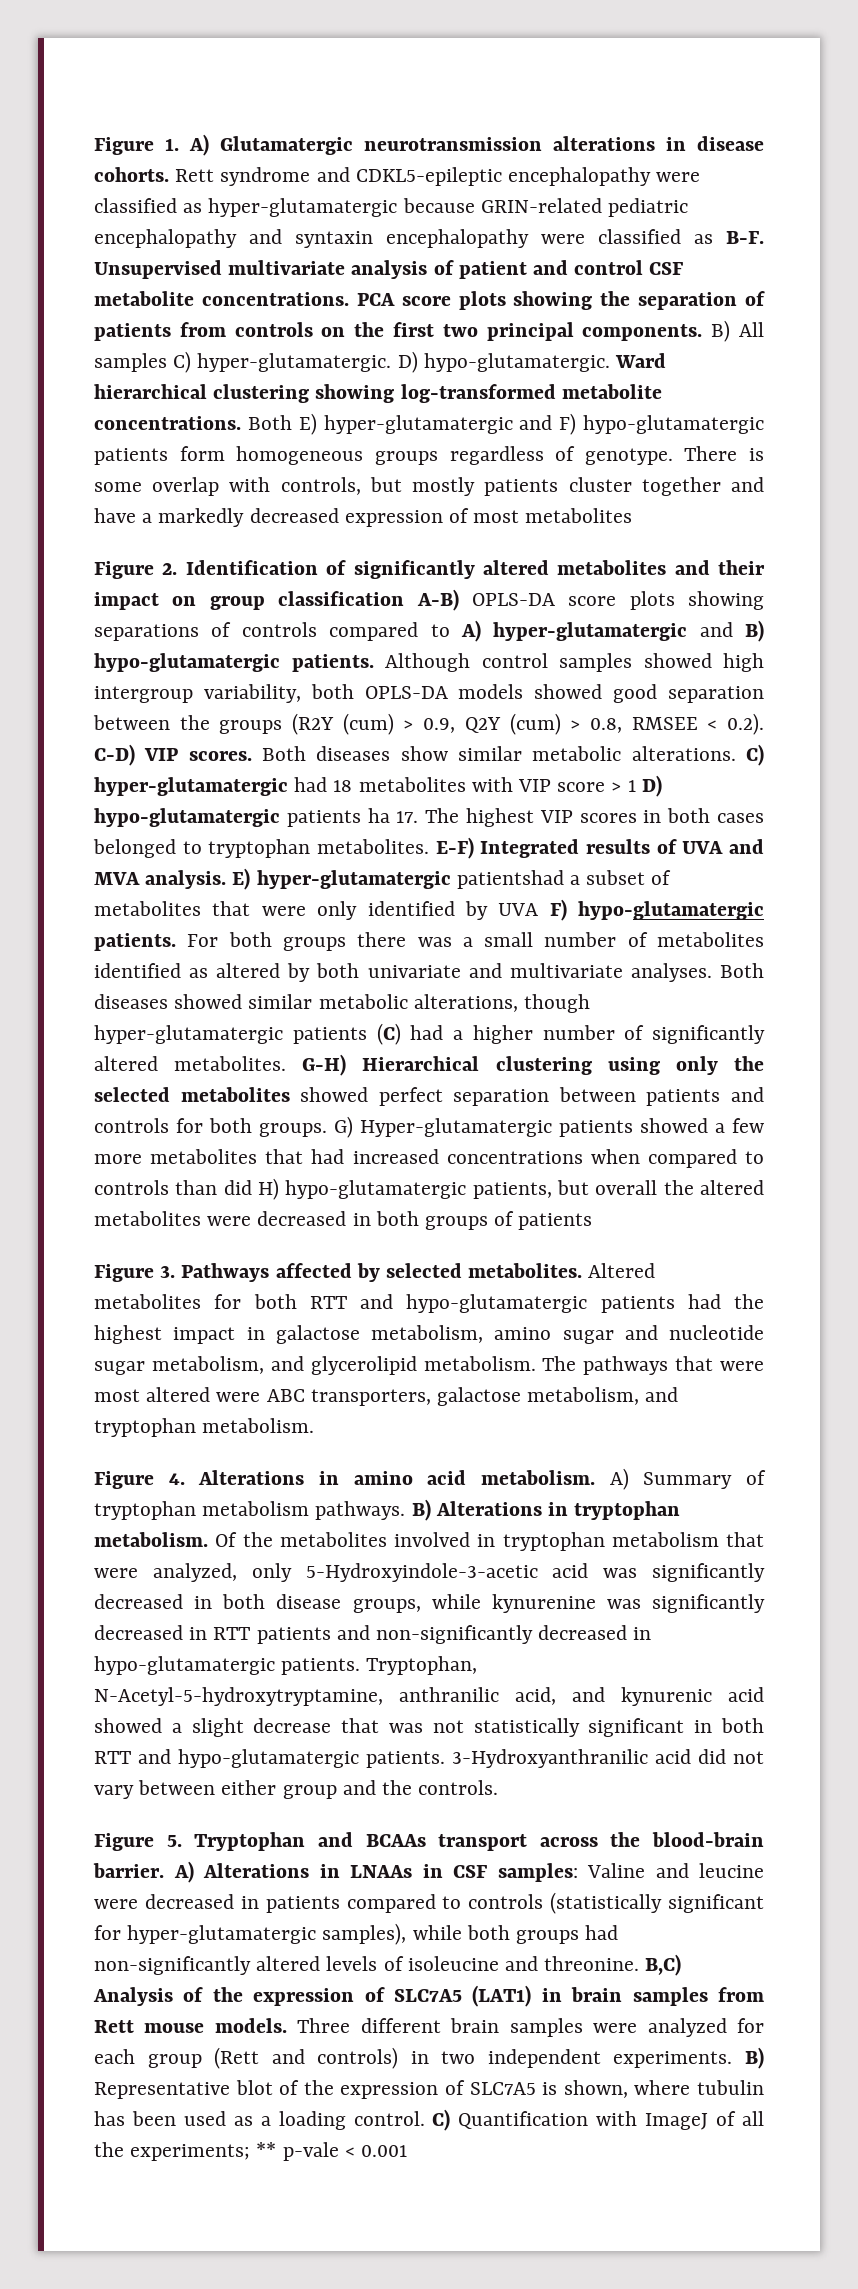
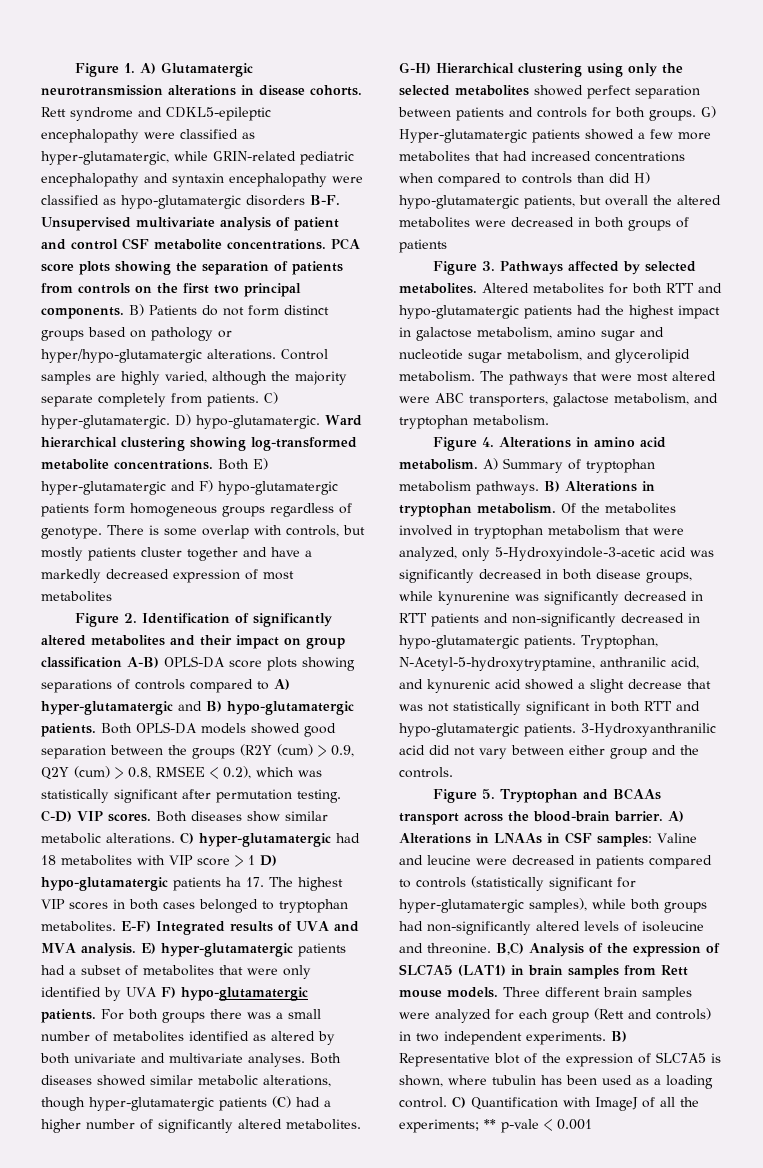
- Rett syndrome and CDKL5-epileptic encephalopathy were classified as hyper-glutamatergic because GRIN-related pediatric encephalopathy and syntaxin encephalopathy were classified as B-F. Unsupervised multivariate analysis of patient and control CSF metabolite concentrations.
+ Rett syndrome and CDKL5-epileptic encephalopathy were classified as hyper-glutamatergic, while GRIN-related pediatric encephalopathy and syntaxin encephalopathy were classified as hypo-glutamatergic disorders B-F. Unsupervised multivariate analysis of patient and control CSF metabolite concentrations.
- B) All samples C) hyper-glutamatergic.
+ B) Patients do not form distinct groups based on pathology or hyper/hypo-glutamatergic alterations. Control samples are highly varied, although the majority separate completely from patients. C) hyper-glutamatergic.
- Although control samples showed high intergroup variability, both OPLS-DA models showed good separation between the groups (R2Y (cum) > 0.9, Q2Y (cum) > 0.8, RMSEE < 0.2). C-D) VIP scores.
+ Both OPLS-DA models showed good separation between the groups (R2Y (cum) > 0.9, Q2Y (cum) > 0.8, RMSEE < 0.2), which was statistically significant after permutation testing. C-D) VIP scores.
- E) hyper-glutamatergic patientshad a subset of metabolites that were only identified by UVA F) hypo-glutamatergic patients.
+ E) hyper-glutamatergic patients had a subset of metabolites that were only identified by UVA F) hypo-glutamatergic patients.

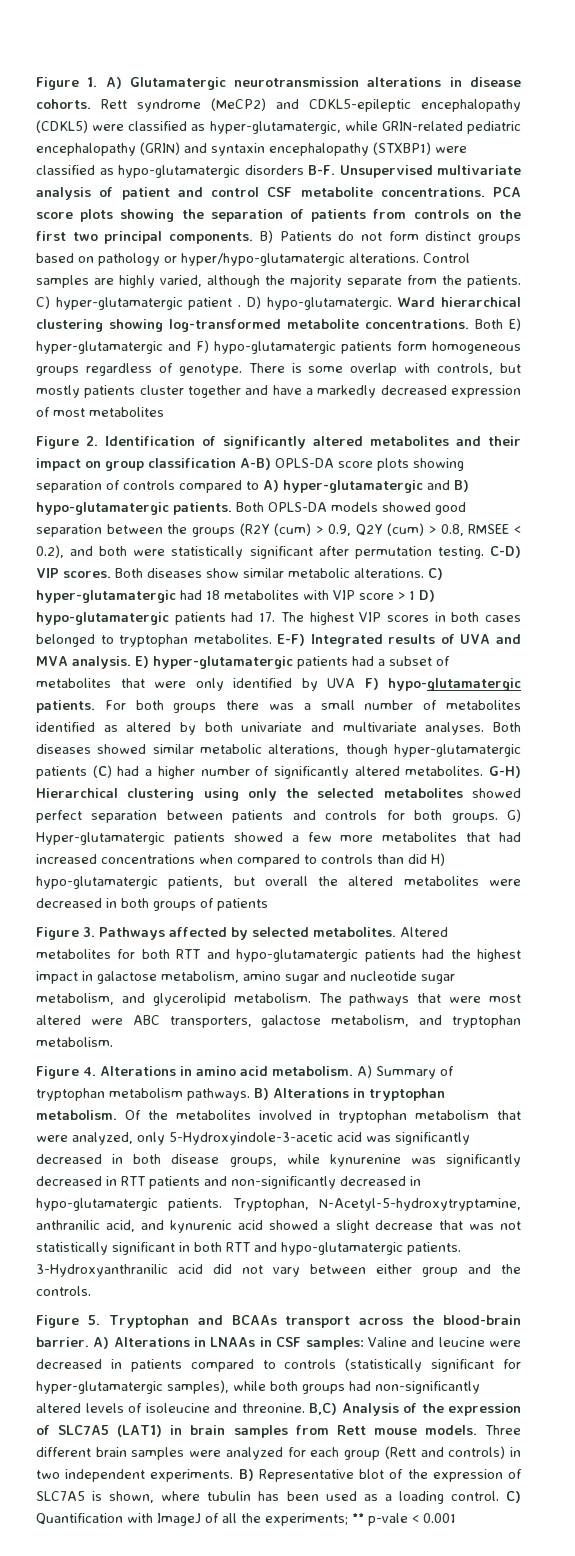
- Rett syndrome and CDKL5-epileptic encephalopathy were classified as hyper-glutamatergic, while GRIN-related pediatric encephalopathy and syntaxin encephalopathy were classified as hypo-glutamatergic disorders B-F. Unsupervised multivariate analysis of patient and control CSF metabolite concentrations.
+ Rett syndrome (MeCP2) and CDKL5-epileptic encephalopathy (CDKL5) were classified as hyper-glutamatergic, while GRIN-related pediatric encephalopathy (GRIN) and syntaxin encephalopathy (STXBP1) were classified as hypo-glutamatergic disorders B-F. Unsupervised multivariate analysis of patient and control CSF metabolite concentrations.
- Control samples are highly varied, although the majority separate completely from patients. C) hyper-glutamatergic.
+ Control samples are highly varied, although the majority separate from the patients. C) hyper-glutamatergic patient .
- Figure 2. Identification of significantly altered metabolites and their impact on group classification A-B) OPLS-DA score plots showing separations of controls compared to A) hyper-glutamatergic and B) hypo-glutamatergic patients.
+ Figure 2. Identification of significantly altered metabolites and their impact on group classification A-B) OPLS-DA score plots showing separation of controls compared to A) hyper-glutamatergic and B) hypo-glutamatergic patients.
- Both OPLS-DA models showed good separation between the groups (R2Y (cum) > 0.9, Q2Y (cum) > 0.8, RMSEE < 0.2), which was statistically significant after permutation testing.
+ Both OPLS-DA models showed good separation between the groups (R2Y (cum) > 0.9, Q2Y (cum) > 0.8, RMSEE < 0.2), and both were statistically significant after permutation testing.
- C) hyper-glutamatergic had 18 metabolites with VIP score > 1 D) hypo-glutamatergic patients ha 17. The highest VIP scores in both cases belonged to tryptophan metabolites.
+ C) hyper-glutamatergic had 18 metabolites with VIP score > 1 D) hypo-glutamatergic patients had 17. The highest VIP scores in both cases belonged to tryptophan metabolites.

